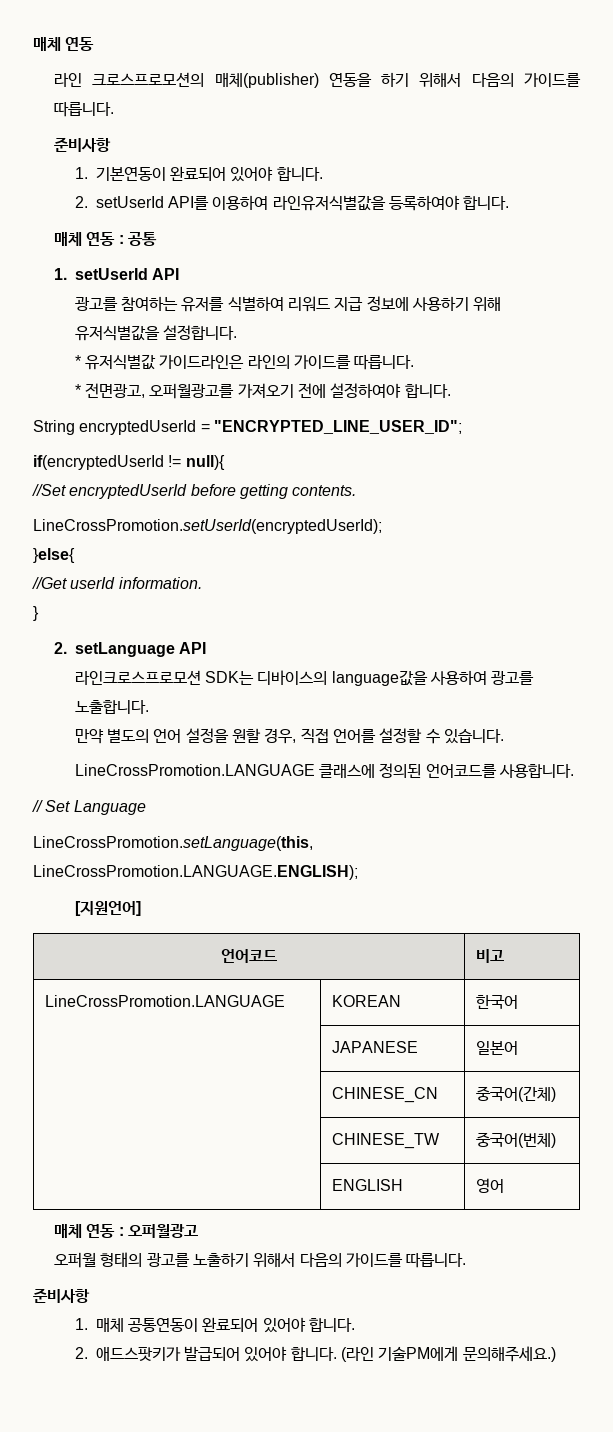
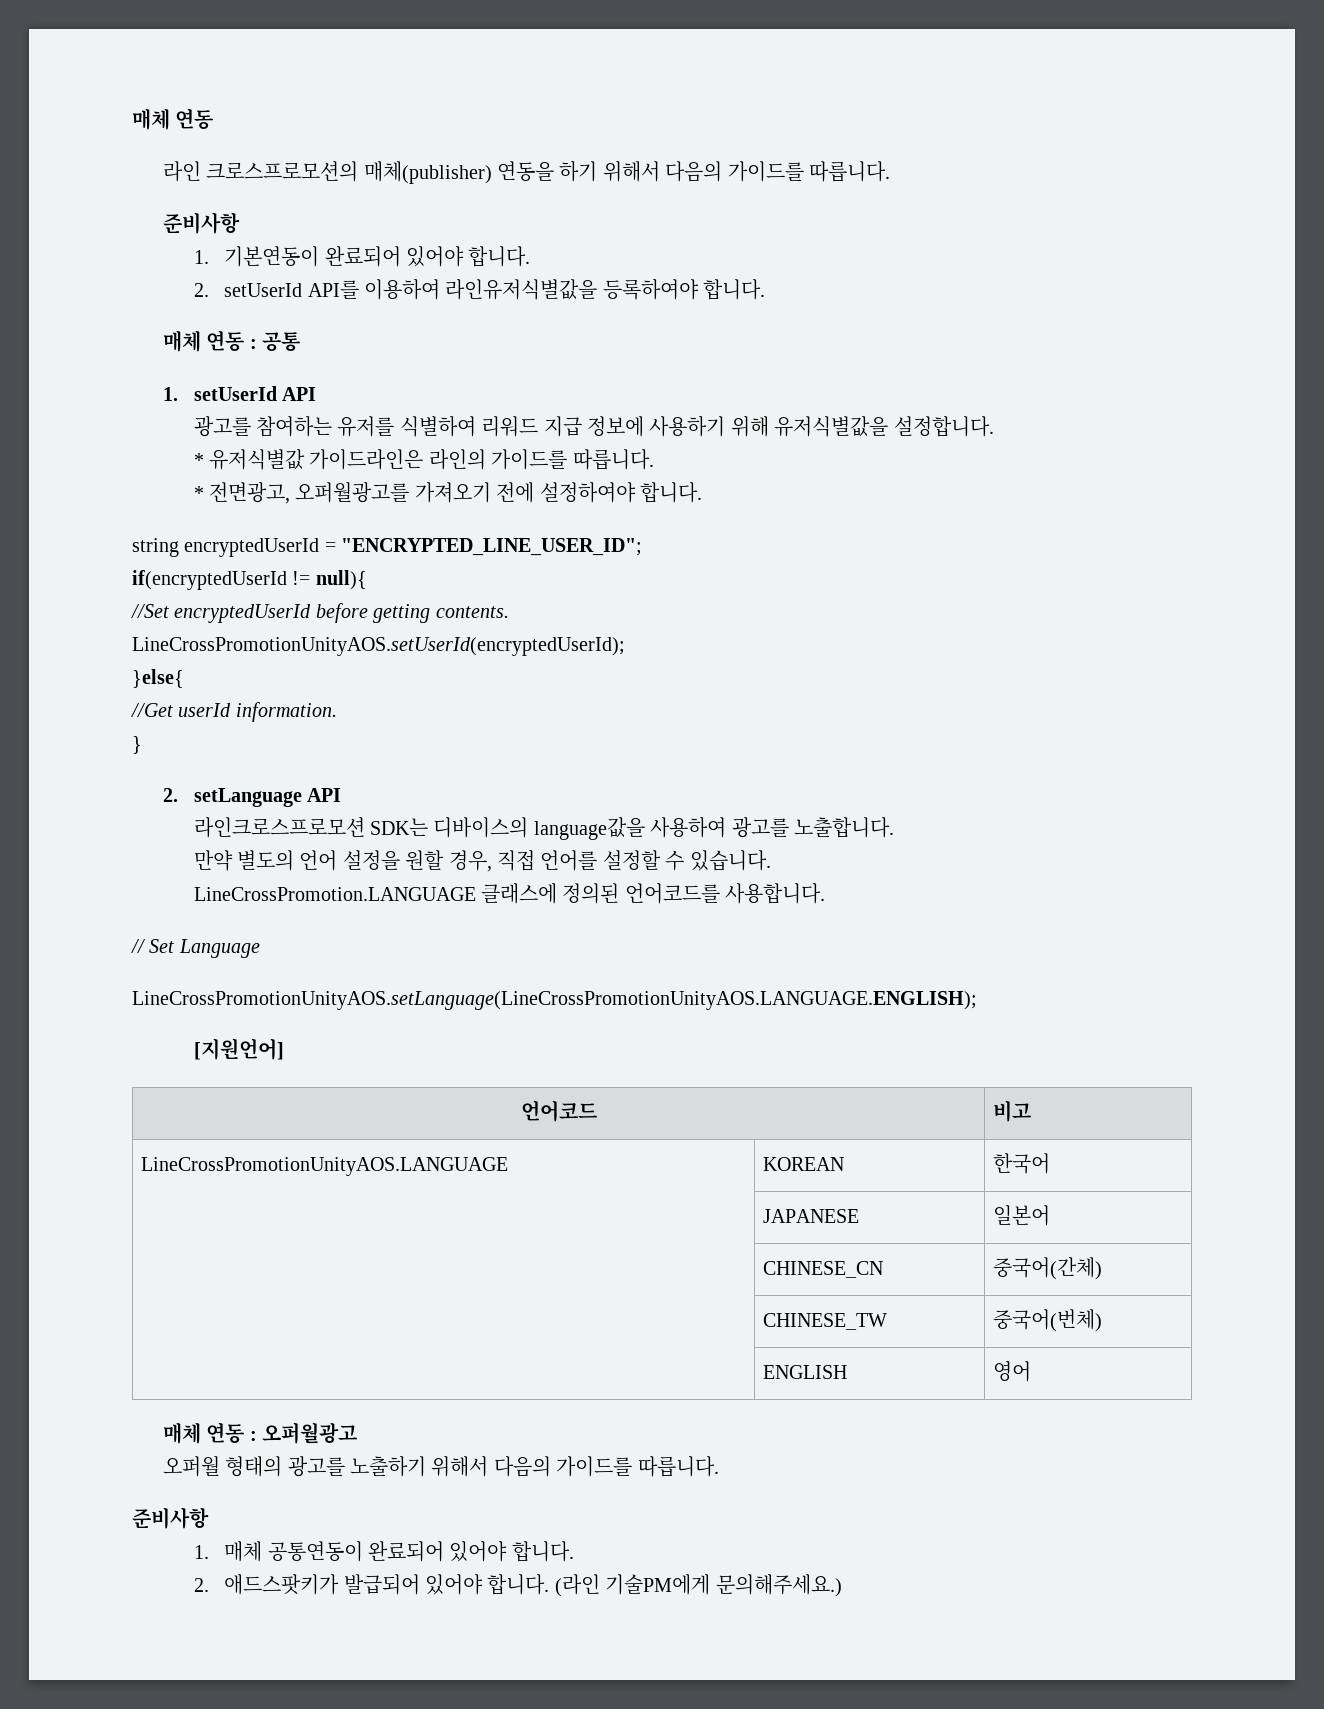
- String encryptedUserId = "ENCRYPTED_LINE_USER_ID";
+ string encryptedUserId = "ENCRYPTED_LINE_USER_ID";
- LineCrossPromotion.setUserId(encryptedUserId);
+ LineCrossPromotionUnityAOS.setUserId(encryptedUserId);
- LineCrossPromotion.setLanguage(this, LineCrossPromotion.LANGUAGE.ENGLISH);
+ LineCrossPromotionUnityAOS.setLanguage(LineCrossPromotionUnityAOS.LANGUAGE.ENGLISH);
- LineCrossPromotion.LANGUAGE | KOREAN | 한국어
+ LineCrossPromotionUnityAOS.LANGUAGE | KOREAN | 한국어

